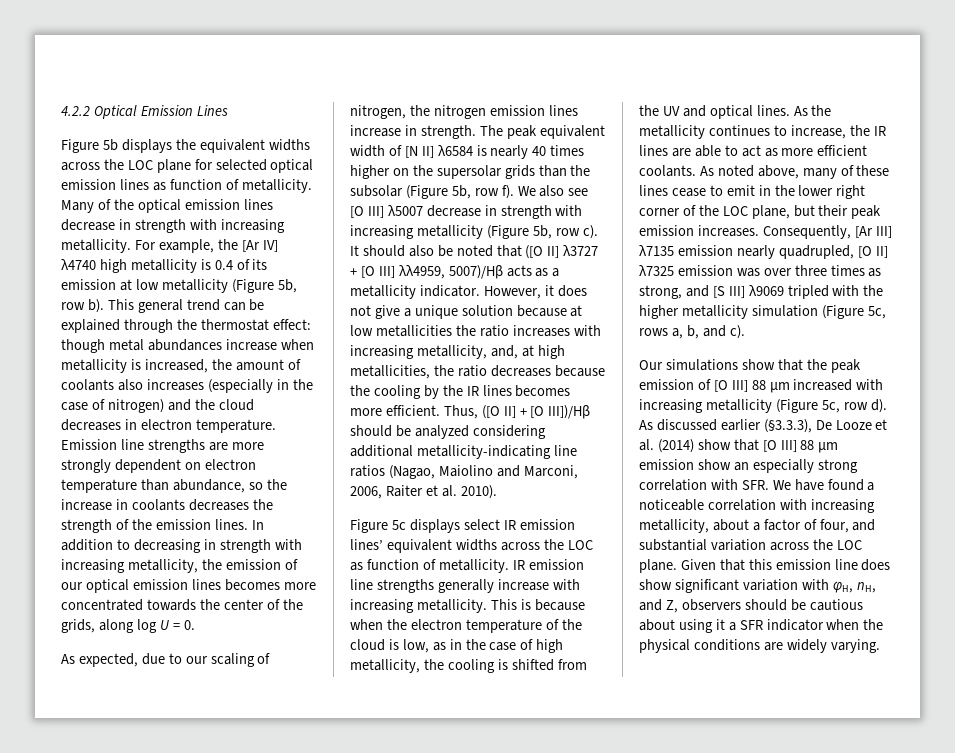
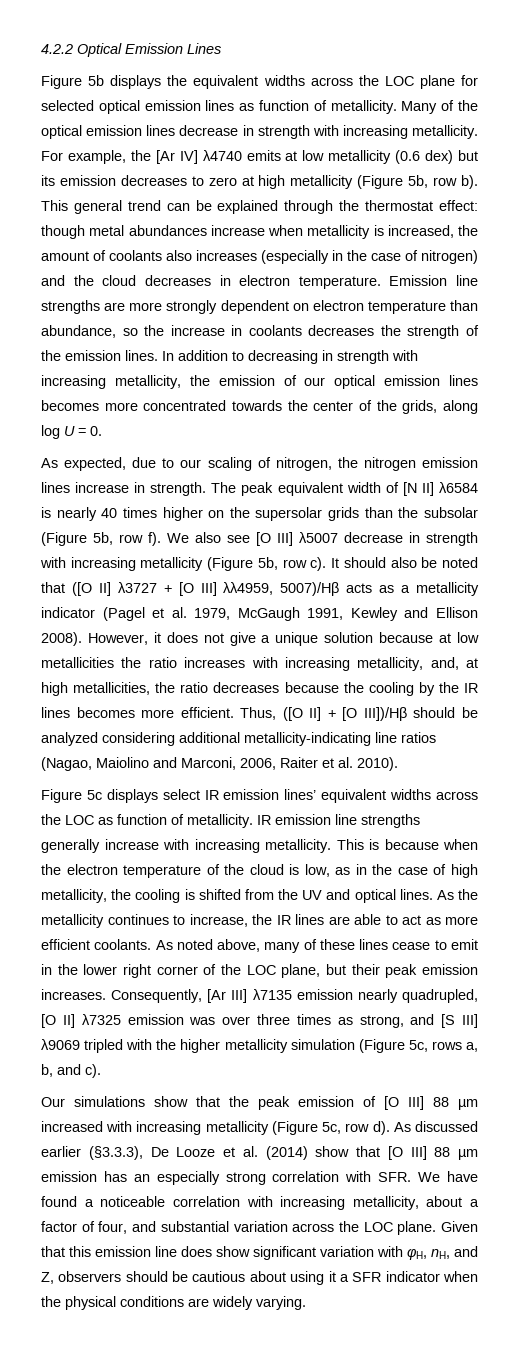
- For example, the [Ar IV] λ4740 high metallicity is 0.4 of its emission at low metallicity (Figure 5b, row b).
+ For example, the [Ar IV] λ4740 emits at low metallicity (0.6 dex) but its emission decreases to zero at high metallicity (Figure 5b, row b).
- It should also be noted that ([O II] λ3727 + [O III] λλ4959, 5007)/Hβ acts as a metallicity indicator.
+ It should also be noted that ([O II] λ3727 + [O III] λλ4959, 5007)/Hβ acts as a metallicity indicator (Pagel et al. 1979, McGaugh 1991, Kewley and Ellison 2008).
- As discussed earlier (§3.3.3), De Looze et al. (2014) show that [O III] 88 µm emission show an especially strong correlation with SFR. We have found a noticeable correlation with increasing metallicity, about a factor of four, and substantial variation across the LOC plane.
+ As discussed earlier (§3.3.3), De Looze et al. (2014) show that [O III] 88 µm emission has an especially strong correlation with SFR. We have found a noticeable correlation with increasing metallicity, about a factor of four, and substantial variation across the LOC plane.

